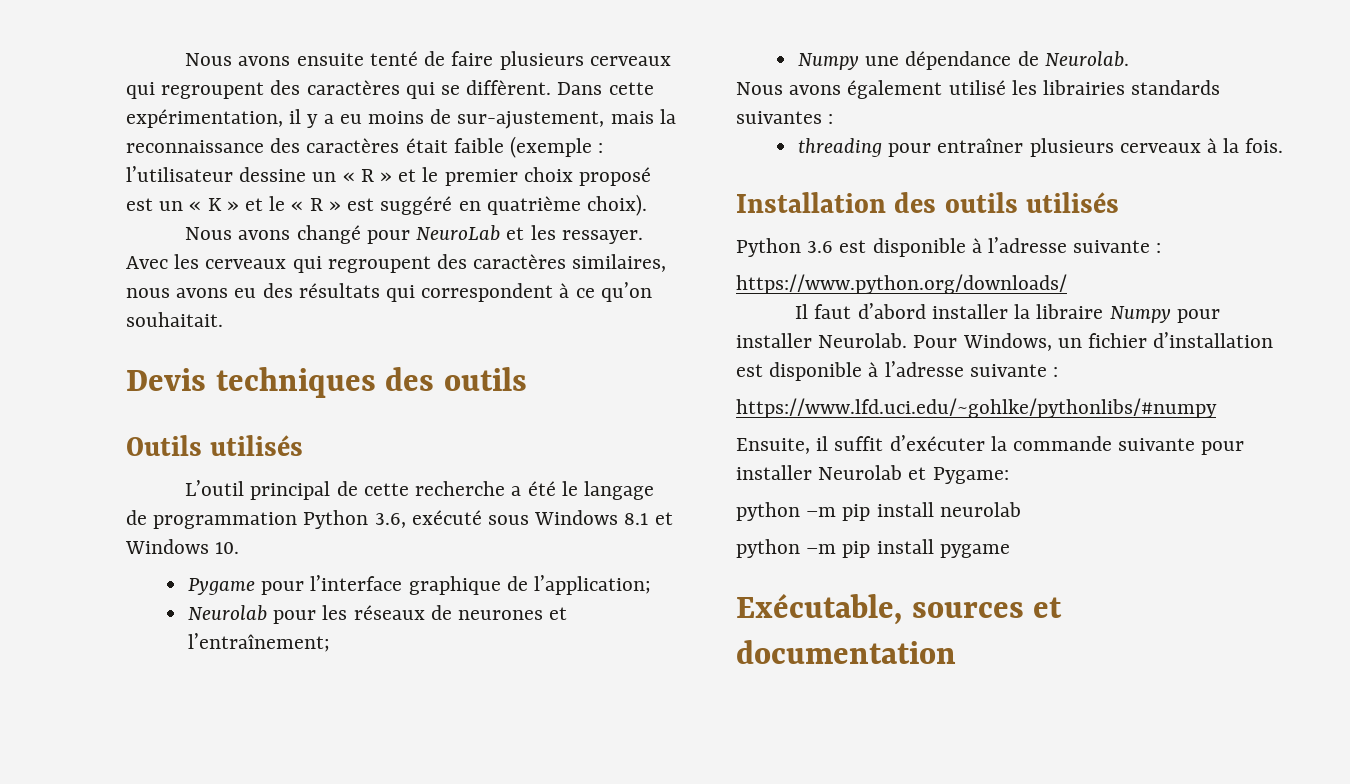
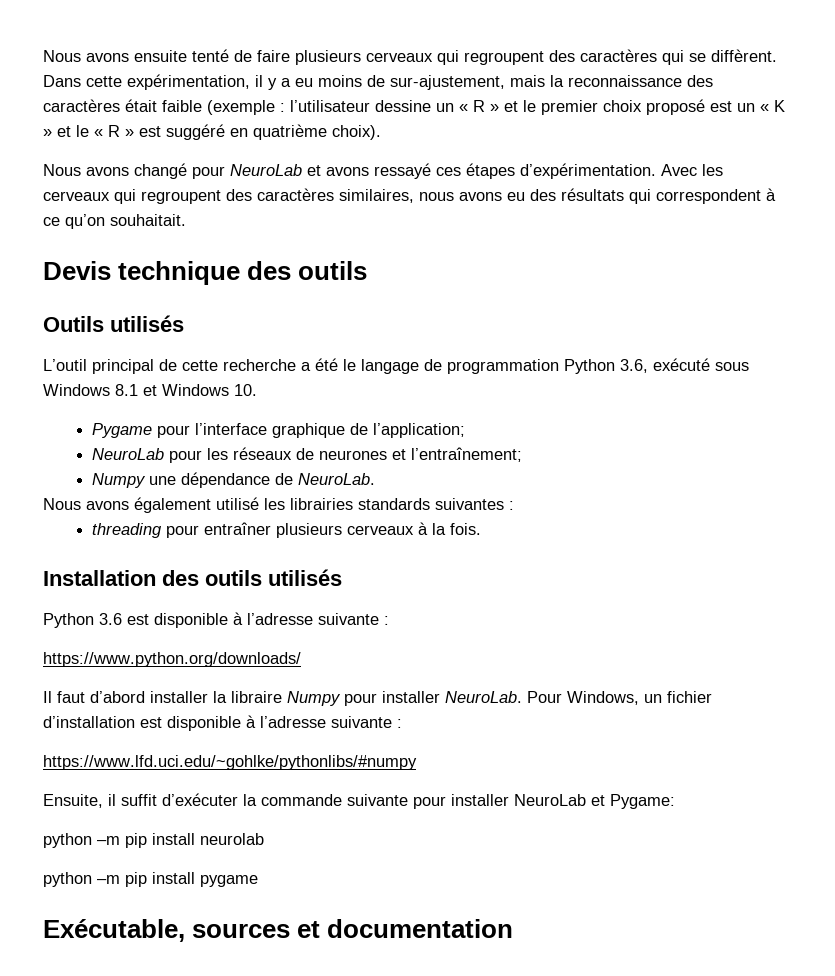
- Nous avons changé pour NeuroLab et les ressayer.
+ Nous avons changé pour NeuroLab et avons ressayé ces étapes d’expérimentation.
- Devis techniques des outils
+ Devis technique des outils
- Neurolab pour les réseaux de neurones et l’entraînement;
+ NeuroLab pour les réseaux de neurones et l’entraînement;
- Numpy une dépendance de Neurolab.
+ Numpy une dépendance de NeuroLab.
- Il faut d’abord installer la libraire Numpy pour installer Neurolab.
+ Il faut d’abord installer la libraire Numpy pour installer NeuroLab.
- Ensuite, il suffit d’exécuter la commande suivante pour installer Neurolab et Pygame:
+ Ensuite, il suffit d’exécuter la commande suivante pour installer NeuroLab et Pygame:

